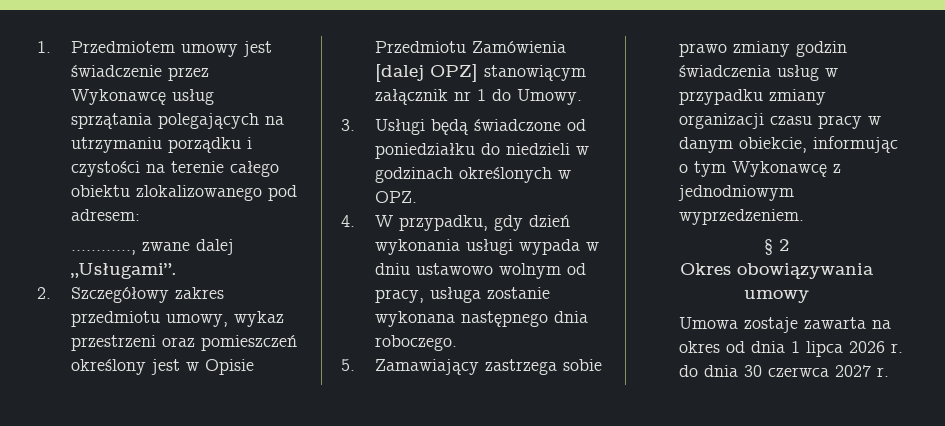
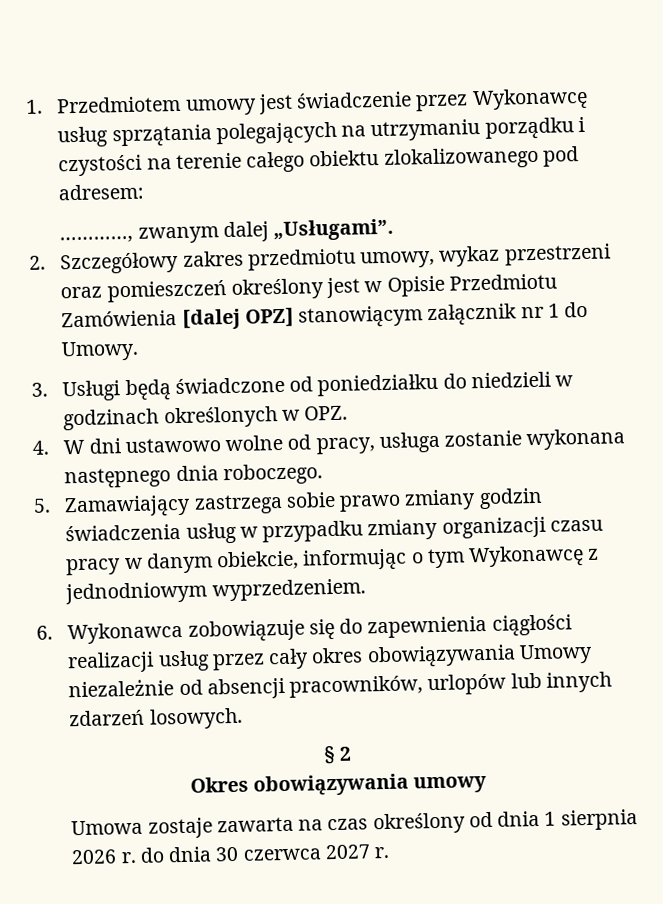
- …………, zwane dalej „Usługami”.
+ …………, zwanym dalej „Usługami”.
- 4. W przypadku, gdy dzień wykonania usługi wypada w dniu ustawowo wolnym od pracy, usługa zostanie wykonana następnego dnia roboczego.
+ 4. W dni ustawowo wolne od pracy, usługa zostanie wykonana następnego dnia roboczego.
+ 6. Wykonawca zobowiązuje się do zapewnienia ciągłości realizacji usług przez cały okres obowiązywania Umowy niezależnie od absencji pracowników, urlopów lub innych zdarzeń losowych.
- Umowa zostaje zawarta na okres od dnia 1 lipca 2026 r. do dnia 30 czerwca 2027 r.
+ Umowa zostaje zawarta na czas określony od dnia 1 sierpnia 2026 r. do dnia 30 czerwca 2027 r.

